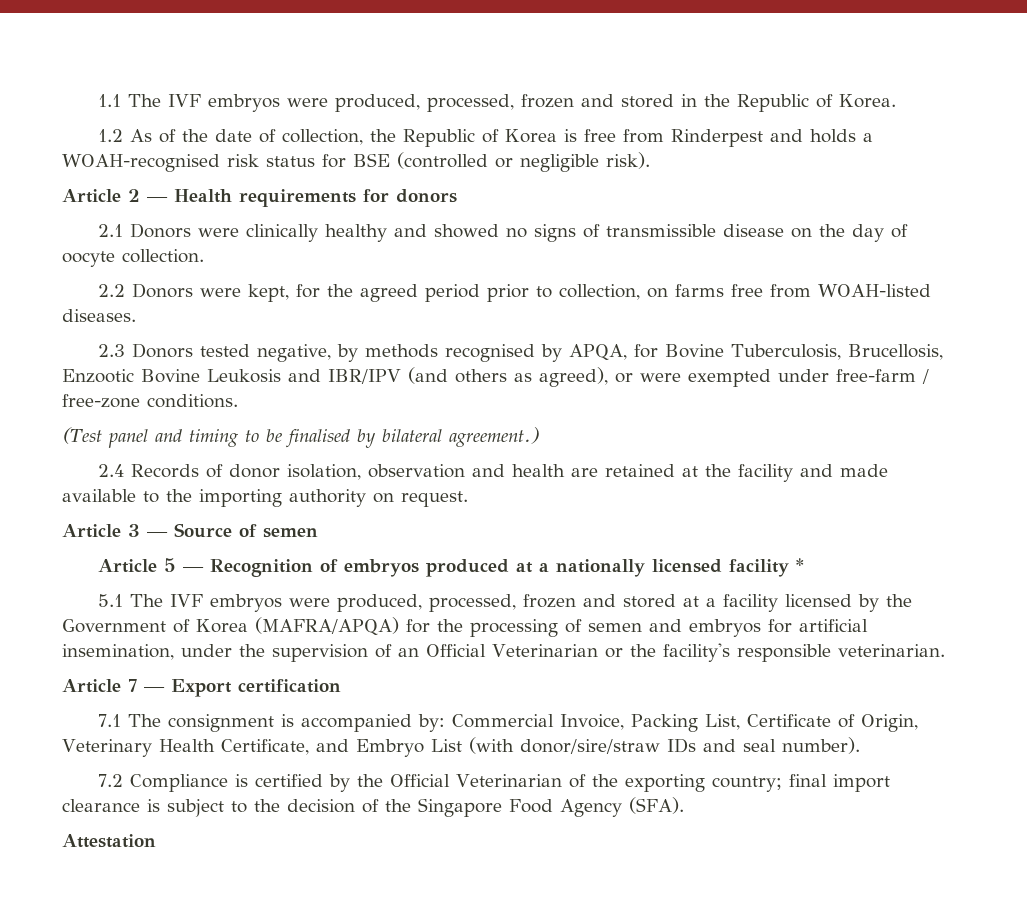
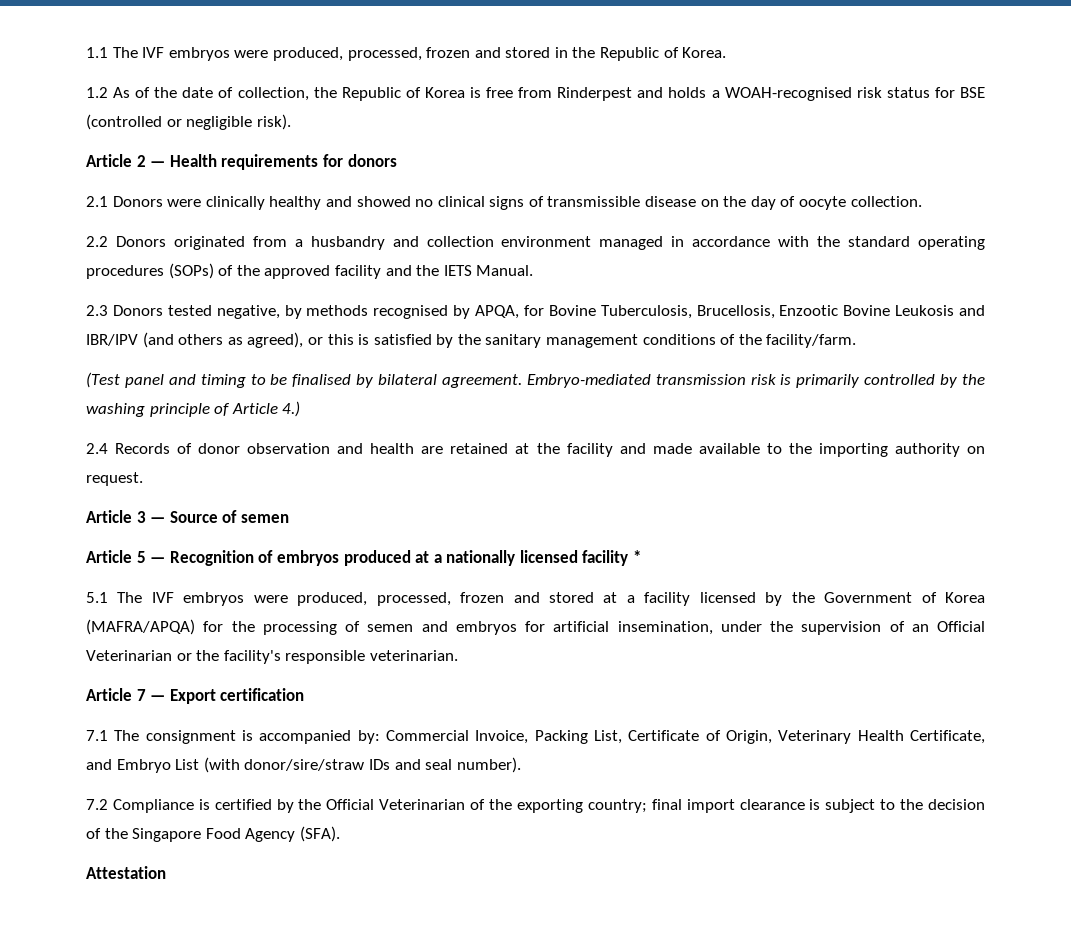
- 2.1 Donors were clinically healthy and showed no signs of transmissible disease on the day of oocyte collection.
+ 2.1 Donors were clinically healthy and showed no clinical signs of transmissible disease on the day of oocyte collection.
- 2.2 Donors were kept, for the agreed period prior to collection, on farms free from WOAH-listed diseases.
+ 2.2 Donors originated from a husbandry and collection environment managed in accordance with the standard operating procedures (SOPs) of the approved facility and the IETS Manual.
- 2.3 Donors tested negative, by methods recognised by APQA, for Bovine Tuberculosis, Brucellosis, Enzootic Bovine Leukosis and IBR/IPV (and others as agreed), or were exempted under free-farm / free-zone conditions.
+ 2.3 Donors tested negative, by methods recognised by APQA, for Bovine Tuberculosis, Brucellosis, Enzootic Bovine Leukosis and IBR/IPV (and others as agreed), or this is satisfied by the sanitary management conditions of the facility/farm.
- (Test panel and timing to be finalised by bilateral agreement.)
+ (Test panel and timing to be finalised by bilateral agreement. Embryo-mediated transmission risk is primarily controlled by the washing principle of Article 4.)
- 2.4 Records of donor isolation, observation and health are retained at the facility and made available to the importing authority on request.
+ 2.4 Records of donor observation and health are retained at the facility and made available to the importing authority on request.

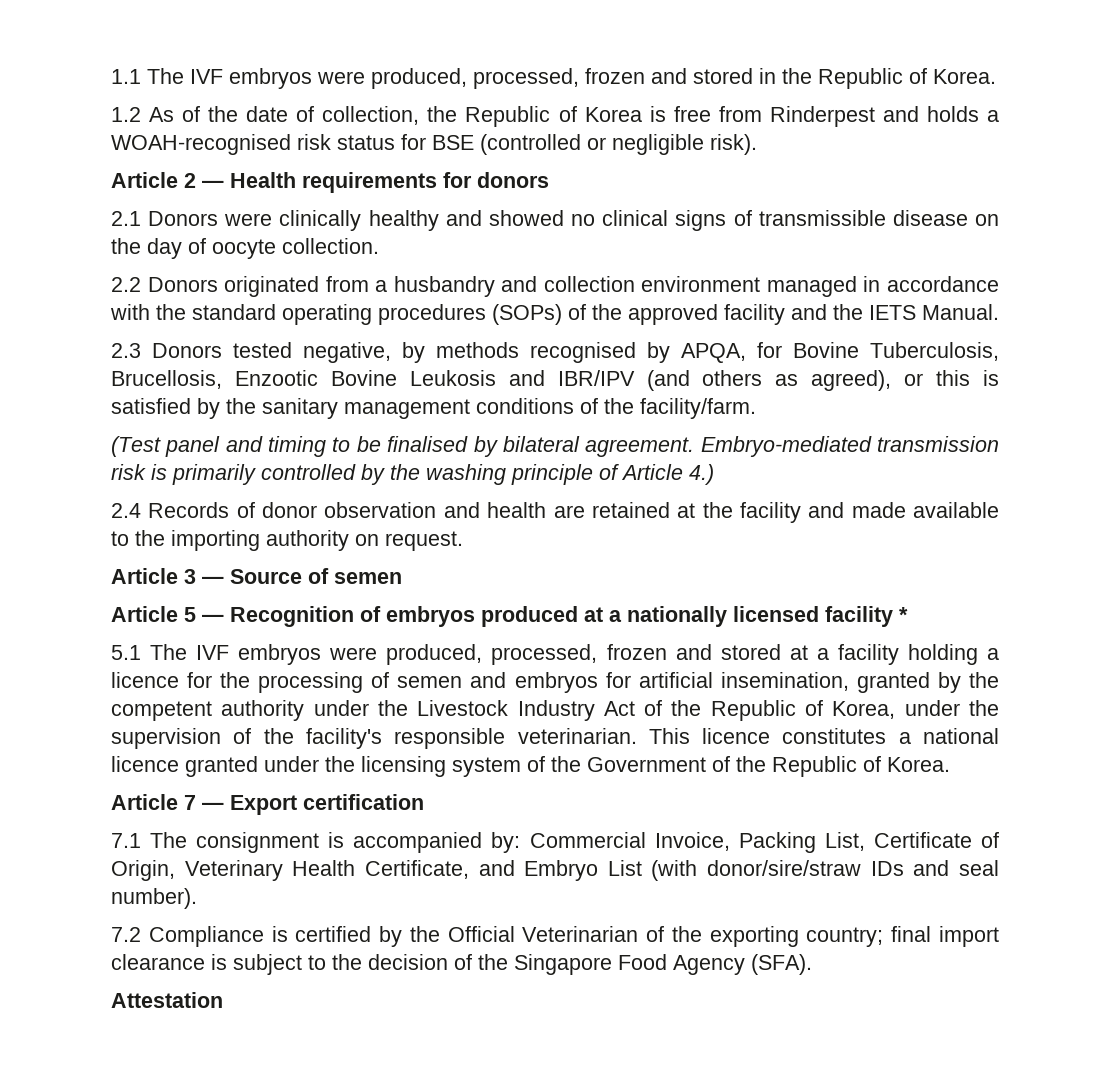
- 5.1 The IVF embryos were produced, processed, frozen and stored at a facility licensed by the Government of Korea (MAFRA/APQA) for the processing of semen and embryos for artificial insemination, under the supervision of an Official Veterinarian or the facility's responsible veterinarian.
+ 5.1 The IVF embryos were produced, processed, frozen and stored at a facility holding a licence for the processing of semen and embryos for artificial insemination, granted by the competent authority under the Livestock Industry Act of the Republic of Korea, under the supervision of the facility's responsible veterinarian. This licence constitutes a national licence granted under the licensing system of the Government of the Republic of Korea.

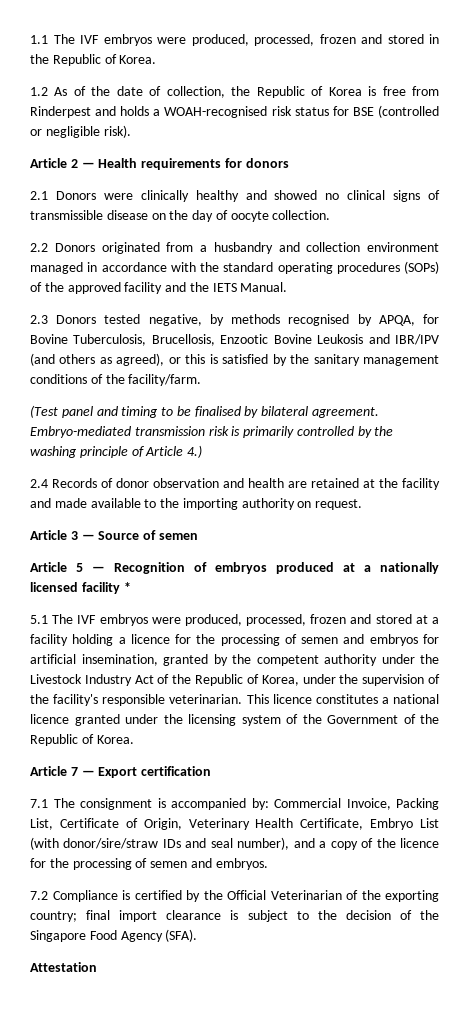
- 7.1 The consignment is accompanied by: Commercial Invoice, Packing List, Certificate of Origin, Veterinary Health Certificate, and Embryo List (with donor/sire/straw IDs and seal number).
+ 7.1 The consignment is accompanied by: Commercial Invoice, Packing List, Certificate of Origin, Veterinary Health Certificate, Embryo List (with donor/sire/straw IDs and seal number), and a copy of the licence for the processing of semen and embryos.

